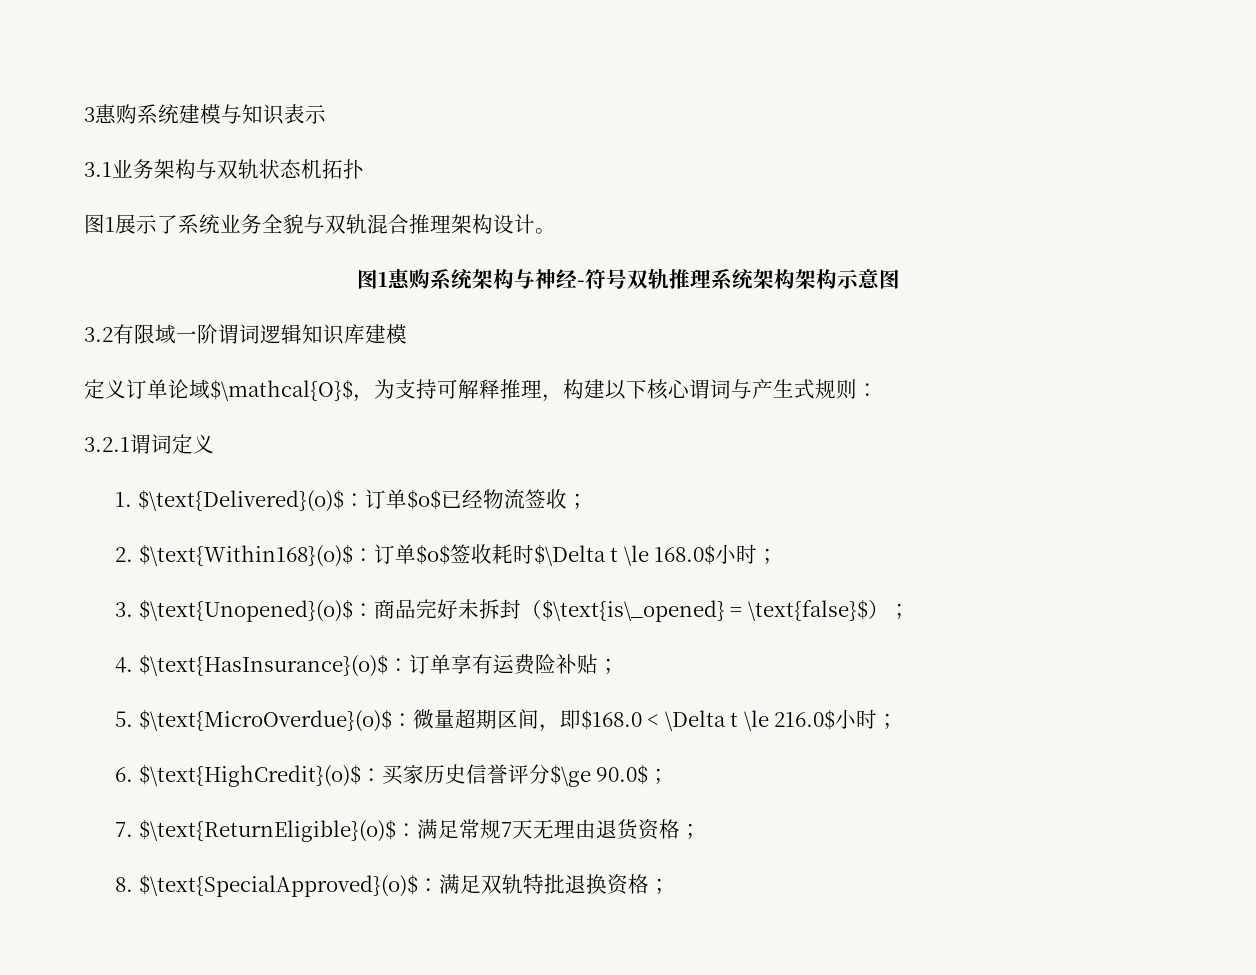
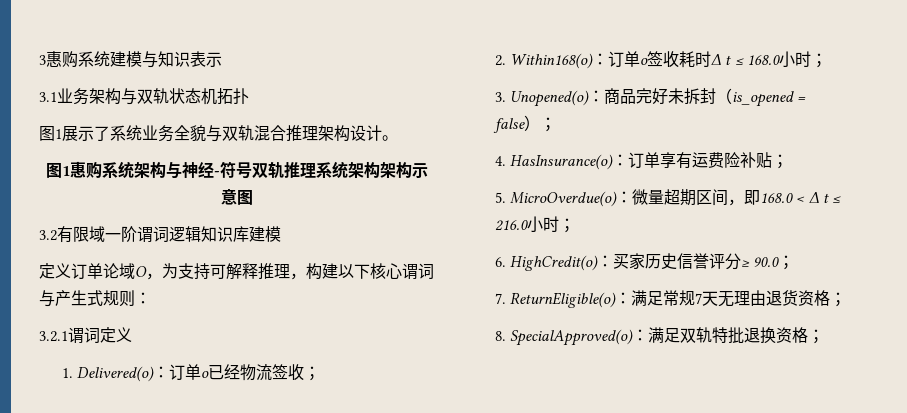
- 定义订单论域$\mathcal{O}$，为支持可解释推理，构建以下核心谓词与产生式规则：
+ 定义订单论域O，为支持可解释推理，构建以下核心谓词与产生式规则：
- 1. $\text{Delivered}(o)$：订单$o$已经物流签收；
+ 1. Delivered(o)：订单o已经物流签收；
- 2. $\text{Within168}(o)$：订单$o$签收耗时$\Delta t \le 168.0$小时；
+ 2. Within168(o)：订单o签收耗时Δ t ≤ 168.0小时；
- 3. $\text{Unopened}(o)$：商品完好未拆封（$\text{is\_opened} = \text{false}$）；
+ 3. Unopened(o)：商品完好未拆封（is_opened = false）；
- 4. $\text{HasInsurance}(o)$：订单享有运费险补贴；
+ 4. HasInsurance(o)：订单享有运费险补贴；
- 5. $\text{MicroOverdue}(o)$：微量超期区间，即$168.0 < \Delta t \le 216.0$小时；
+ 5. MicroOverdue(o)：微量超期区间，即168.0 < Δ t ≤ 216.0小时；
- 6. $\text{HighCredit}(o)$：买家历史信誉评分$\ge 90.0$；
+ 6. HighCredit(o)：买家历史信誉评分≥ 90.0；
- 7. $\text{ReturnEligible}(o)$：满足常规7天无理由退货资格；
+ 7. ReturnEligible(o)：满足常规7天无理由退货资格；
- 8. $\text{SpecialApproved}(o)$：满足双轨特批退换资格；
+ 8. SpecialApproved(o)：满足双轨特批退换资格；

